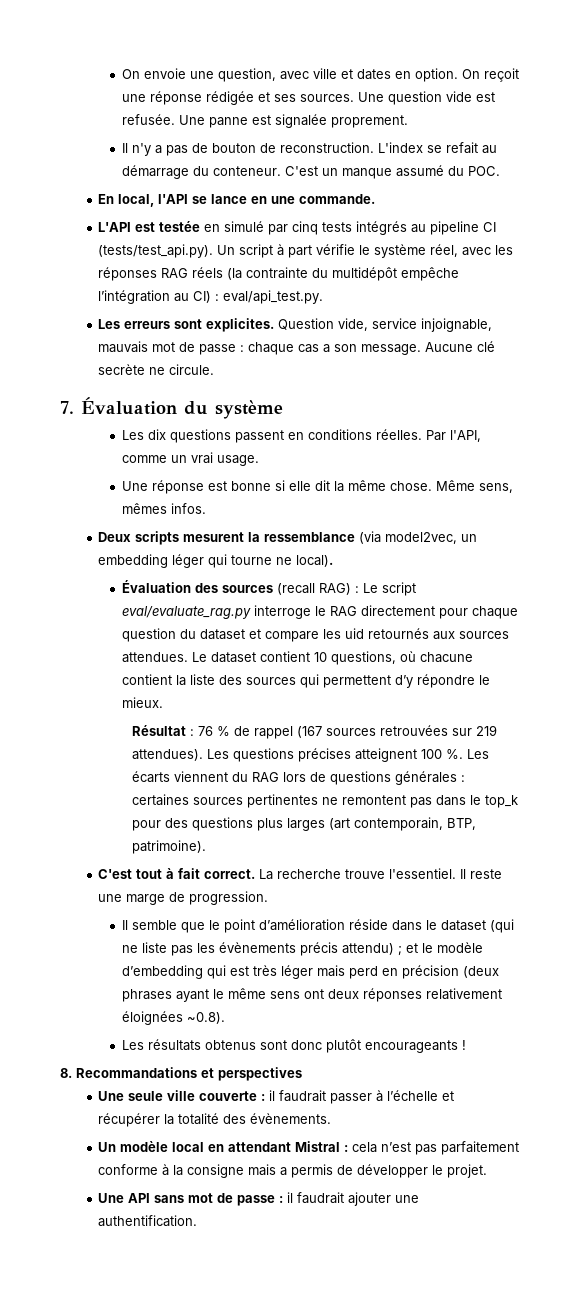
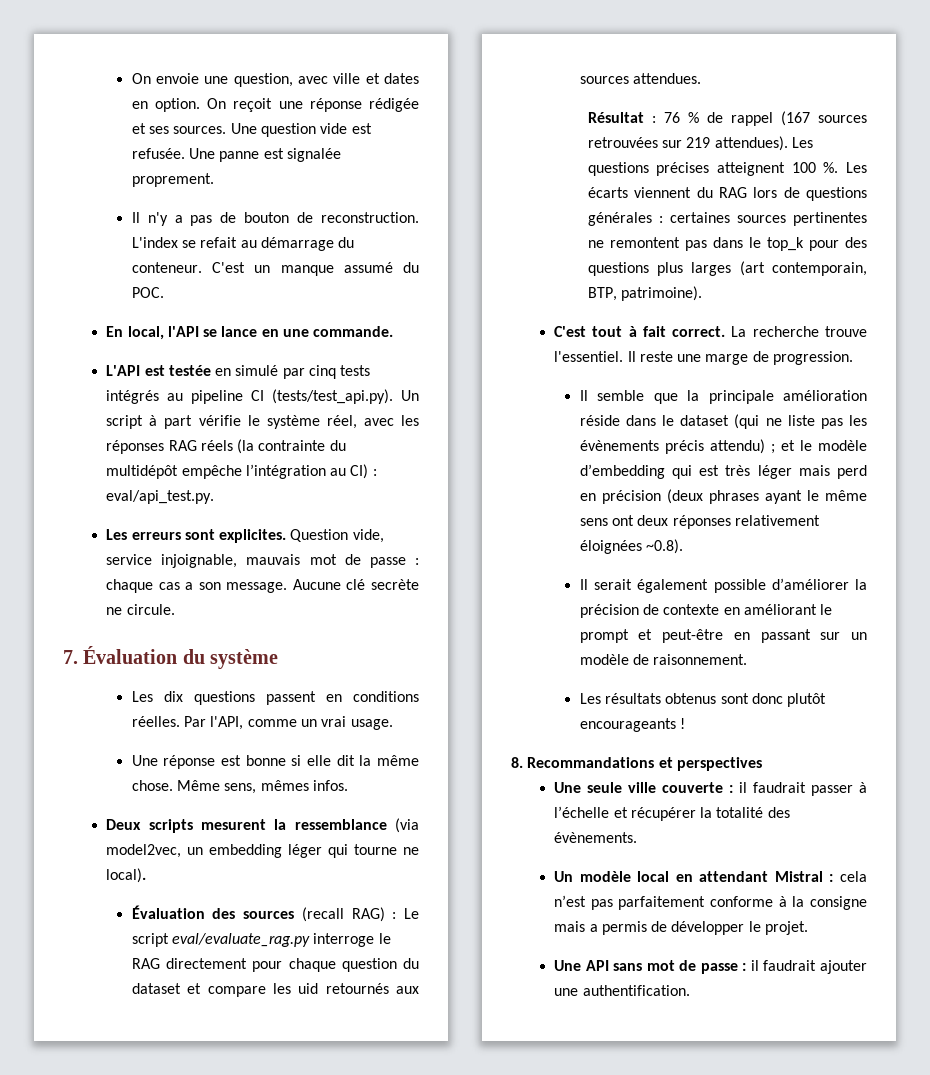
- Le dataset contient 10 questions, où chacune contient la liste des sources qui permettent d’y répondre le mieux.
- Il semble que le point d’amélioration réside dans le dataset (qui ne liste pas les évènements précis attendu) ; et le modèle d’embedding qui est très léger mais perd en précision (deux phrases ayant le même sens ont deux réponses relativement éloignées ~0.8).
+ Il semble que la principale amélioration réside dans le dataset (qui ne liste pas les évènements précis attendu) ; et le modèle d’embedding qui est très léger mais perd en précision (deux phrases ayant le même sens ont deux réponses relativement éloignées ~0.8).
+ Il serait également possible d’améliorer la précision de contexte en améliorant le prompt et peut-être en passant sur un modèle de raisonnement.

